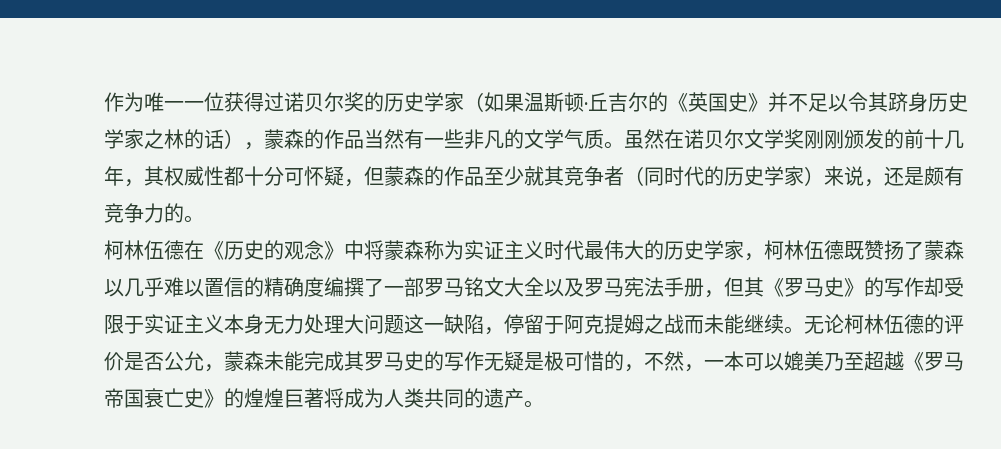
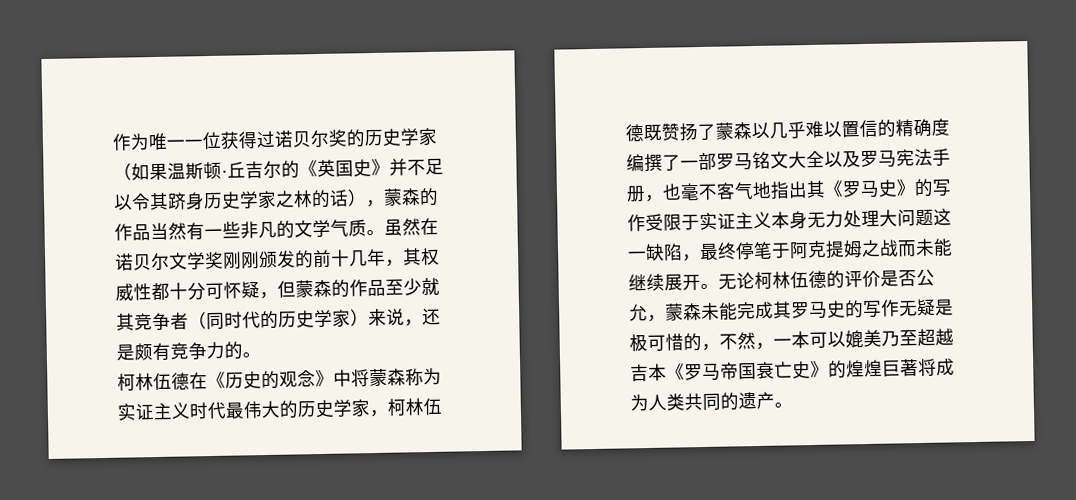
- 柯林伍德在《历史的观念》中将蒙森称为实证主义时代最伟大的历史学家，柯林伍德既赞扬了蒙森以几乎难以置信的精确度编撰了一部罗马铭文大全以及罗马宪法手册，但其《罗马史》的写作却受限于实证主义本身无力处理大问题这一缺陷，停留于阿克提姆之战而未能继续。
+ 柯林伍德在《历史的观念》中将蒙森称为实证主义时代最伟大的历史学家，柯林伍德既赞扬了蒙森以几乎难以置信的精确度编撰了一部罗马铭文大全以及罗马宪法手册，也毫不客气地指出其《罗马史》的写作受限于实证主义本身无力处理大问题这一缺陷，最终停笔于阿克提姆之战而未能继续展开。
- 无论柯林伍德的评价是否公允，蒙森未能完成其罗马史的写作无疑是极可惜的，不然，一本可以媲美乃至超越《罗马帝国衰亡史》的煌煌巨著将成为人类共同的遗产。
+ 无论柯林伍德的评价是否公允，蒙森未能完成其罗马史的写作无疑是极可惜的，不然，一本可以媲美乃至超越吉本《罗马帝国衰亡史》的煌煌巨著将成为人类共同的遗产。

